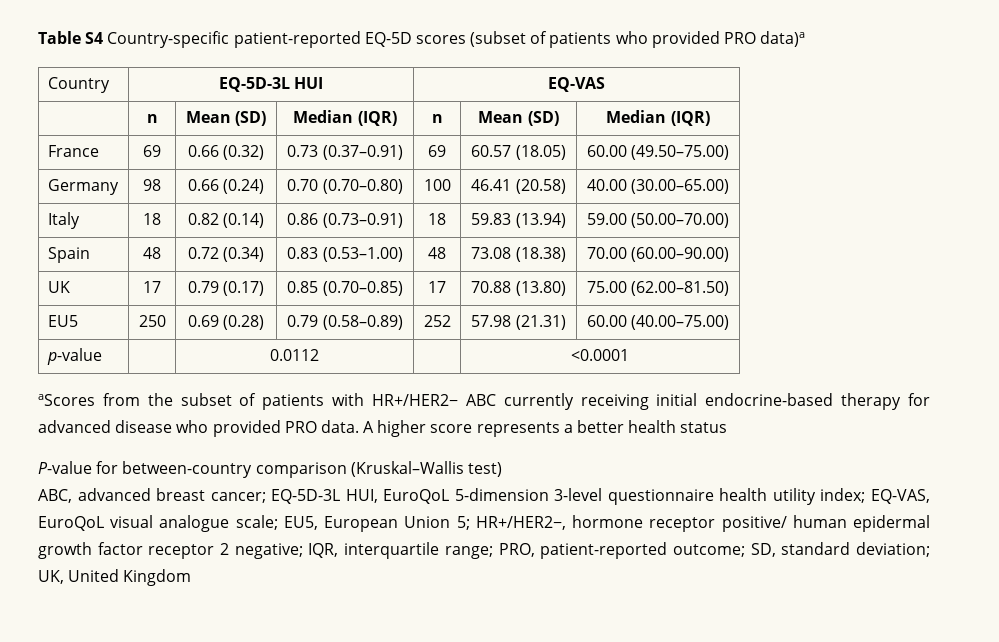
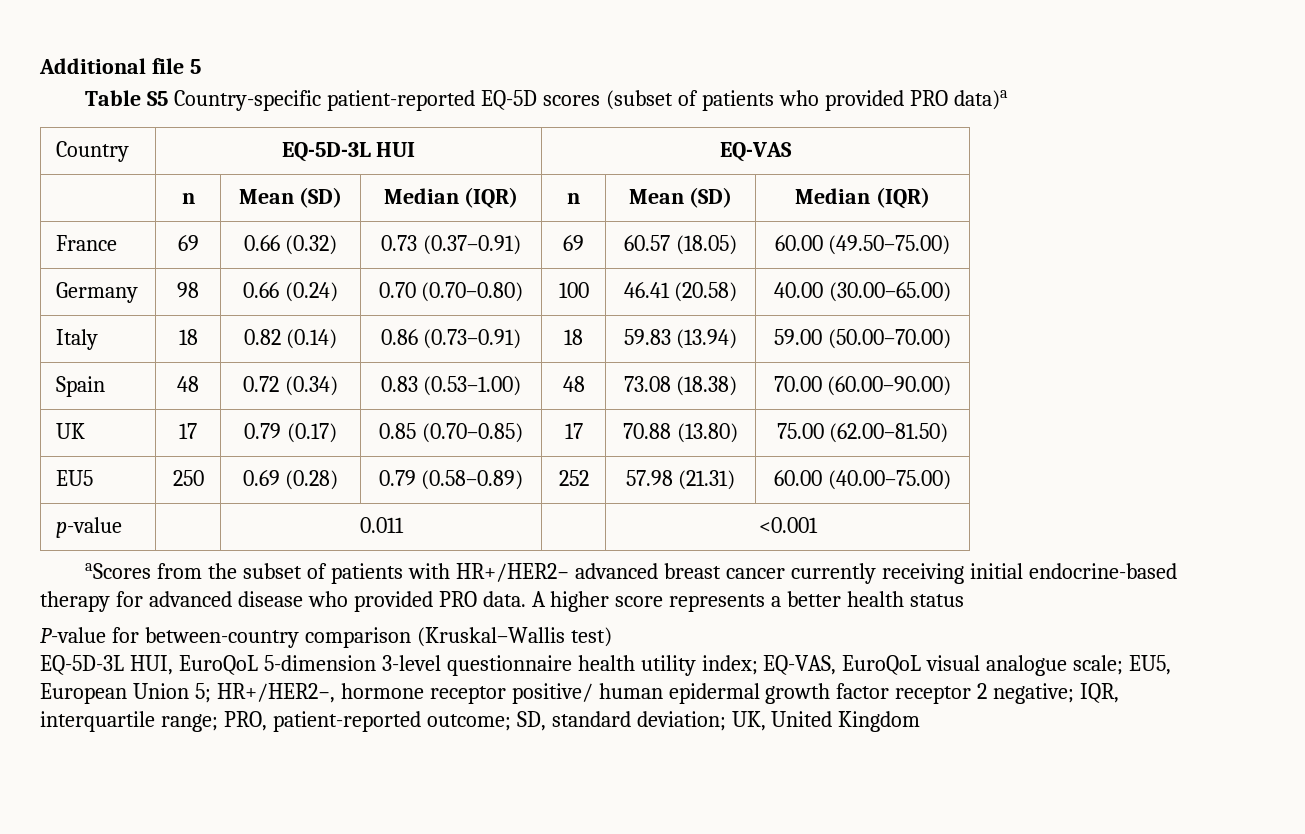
- Table S4 Country-specific patient-reported EQ-5D scores (subset of patients who provided PRO data)a
+ Additional file 5
+ Table S5 Country-specific patient-reported EQ-5D scores (subset of patients who provided PRO data)a
- p-value | | 0.0112 | | <0.0001
+ p-value | | 0.011 | | <0.001
- aScores from the subset of patients with HR+/HER2− ABC currently receiving initial endocrine-based therapy for advanced disease who provided PRO data.
+ aScores from the subset of patients with HR+/HER2− advanced breast cancer currently receiving initial endocrine-based therapy for advanced disease who provided PRO data.
- ABC, advanced breast cancer; EQ-5D-3L HUI, EuroQoL 5-dimension 3-level questionnaire health utility index; EQ-VAS, EuroQoL visual analogue scale; EU5, European Union 5; HR+/HER2−, hormone receptor positive/ human epidermal growth factor receptor 2 negative; IQR, interquartile range; PRO, patient-reported outcome; SD, standard deviation; UK, United Kingdom
+ EQ-5D-3L HUI, EuroQoL 5-dimension 3-level questionnaire health utility index; EQ-VAS, EuroQoL visual analogue scale; EU5, European Union 5; HR+/HER2−, hormone receptor positive/ human epidermal growth factor receptor 2 negative; IQR, interquartile range; PRO, patient-reported outcome; SD, standard deviation; UK, United Kingdom

